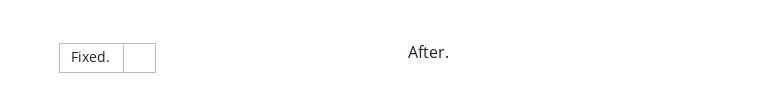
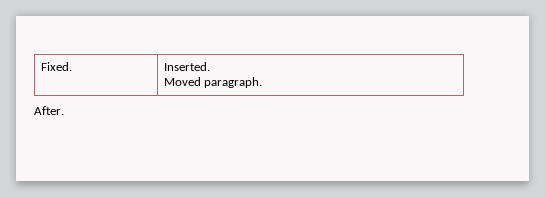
- Fixed. |
+ Fixed. | Inserted.
+ Moved paragraph.

